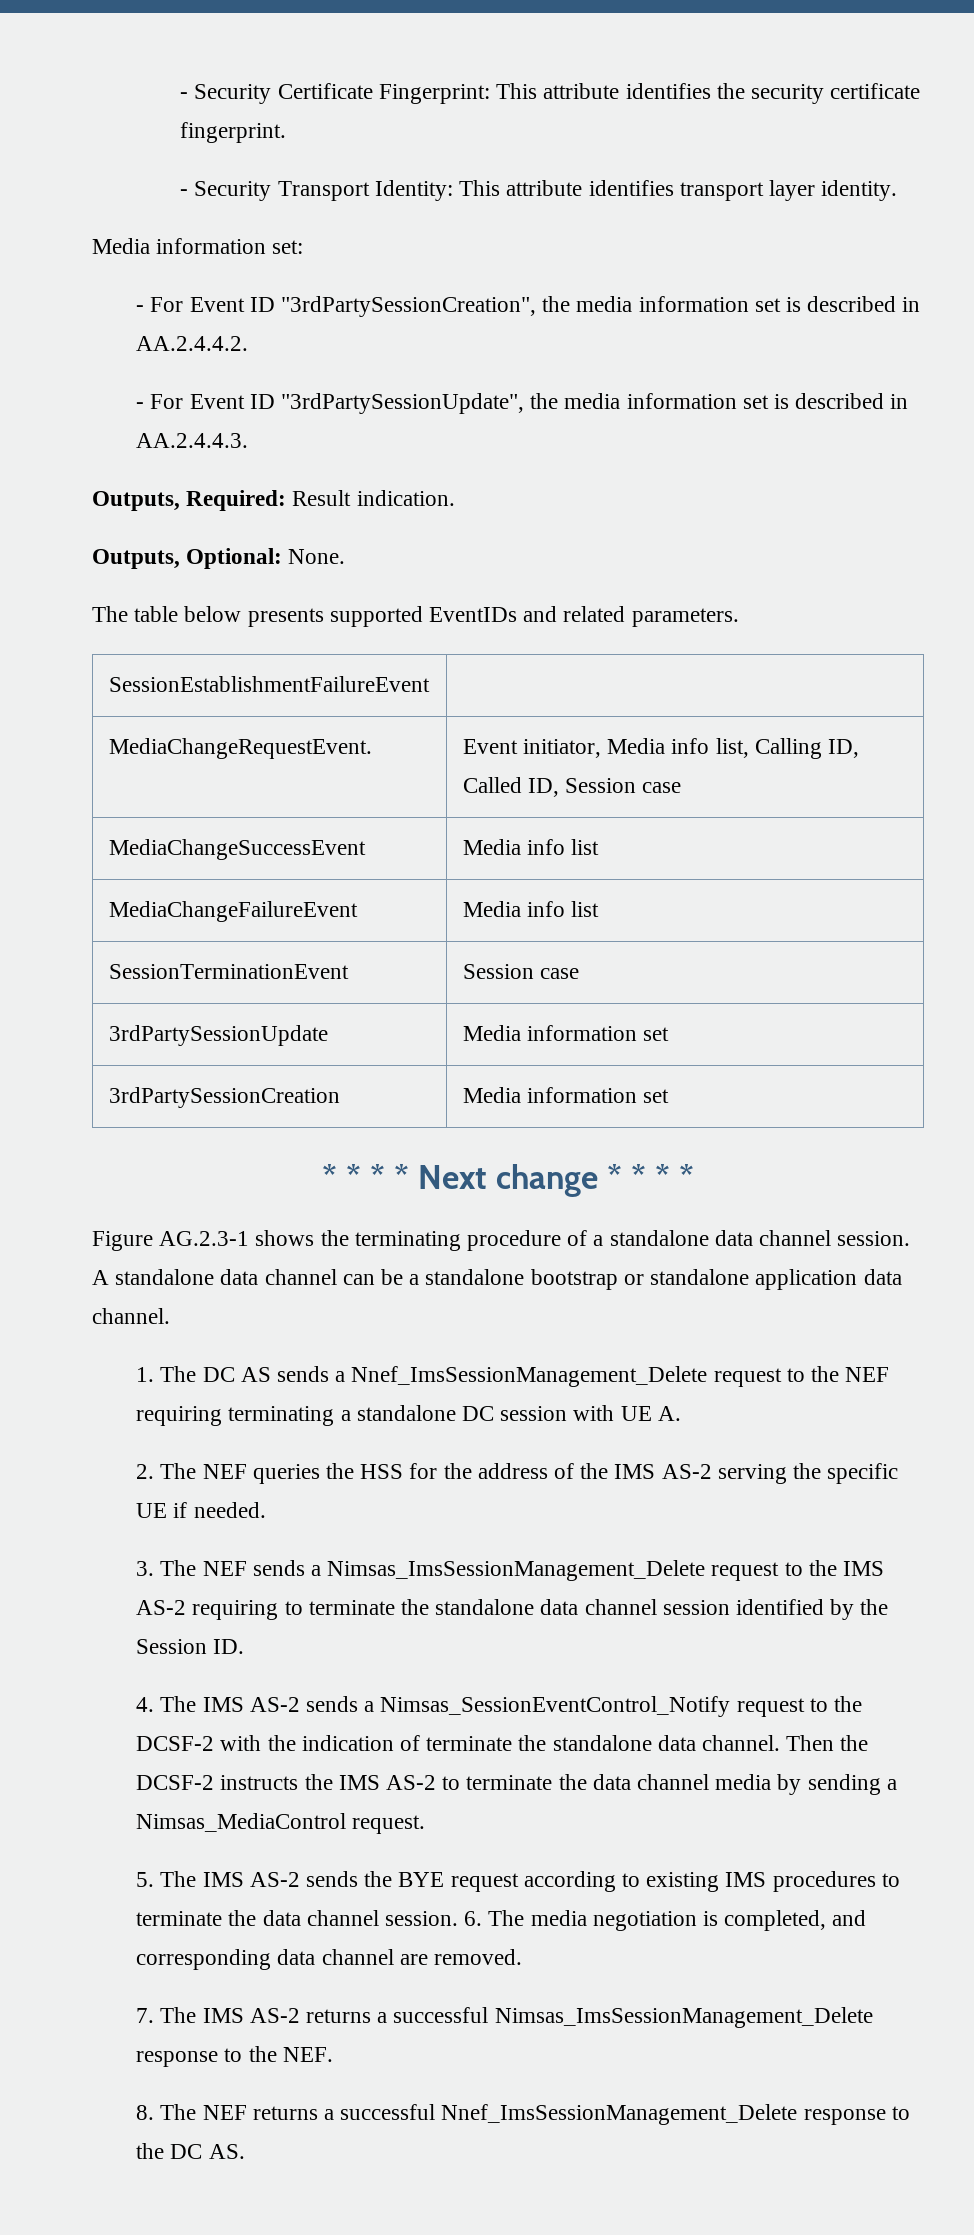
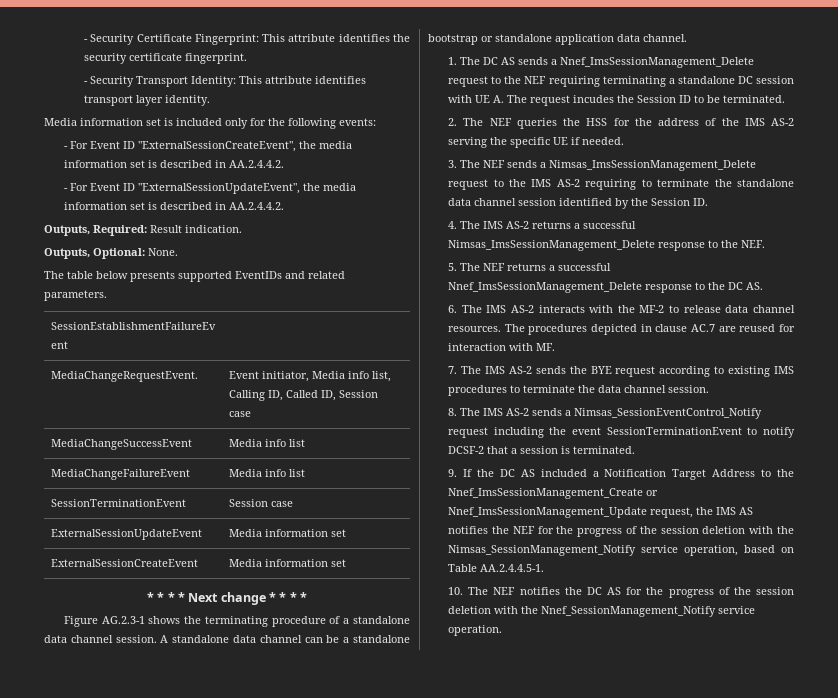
- Media information set:
- - For Event ID "3rdPartySessionCreation", the media information set is described in AA.2.4.4.2.
+ Media information set is included only for the following events:
+ - For Event ID "ExternalSessionCreateEvent", the media information set is described in AA.2.4.4.2.
- - For Event ID "3rdPartySessionUpdate", the media information set is described in AA.2.4.4.3.
+ - For Event ID "ExternalSessionUpdateEvent", the media information set is described in AA.2.4.4.2.
- 3rdPartySessionUpdate | Media information set
- 3rdPartySessionCreation | Media information set
+ ExternalSessionUpdateEvent | Media information set
+ ExternalSessionCreateEvent | Media information set
- 1. The DC AS sends a Nnef_ImsSessionManagement_Delete request to the NEF requiring terminating a standalone DC session with UE A.
+ 1. The DC AS sends a Nnef_ImsSessionManagement_Delete request to the NEF requiring terminating a standalone DC session with UE A. The request incudes the Session ID to be terminated.
- 4. The IMS AS-2 sends a Nimsas_SessionEventControl_Notify request to the DCSF-2 with the indication of terminate the standalone data channel. Then the DCSF-2 instructs the IMS AS-2 to terminate the data channel media by sending a Nimsas_MediaControl request.
- 5. The IMS AS-2 sends the BYE request according to existing IMS procedures to terminate the data channel session. 6. The media negotiation is completed, and corresponding data channel are removed.
- 7. The IMS AS-2 returns a successful Nimsas_ImsSessionManagement_Delete response to the NEF.
- 8. The NEF returns a successful Nnef_ImsSessionManagement_Delete response to the DC AS.
+ 4. The IMS AS-2 returns a successful Nimsas_ImsSessionManagement_Delete response to the NEF.
+ 5. The NEF returns a successful Nnef_ImsSessionManagement_Delete response to the DC AS.
+ 6. The IMS AS-2 interacts with the MF-2 to release data channel resources. The procedures depicted in clause AC.7 are reused for interaction with MF.
+ 7. The IMS AS-2 sends the BYE request according to existing IMS procedures to terminate the data channel session.
+ 8. The IMS AS-2 sends a Nimsas_SessionEventControl_Notify request including the event SessionTerminationEvent to notify DCSF-2 that a session is terminated.
+ 9. If the DC AS included a Notification Target Address to the Nnef_ImsSessionManagement_Create or Nnef_ImsSessionManagement_Update request, the IMS AS notifies the NEF for the progress of the session deletion with the Nimsas_SessionManagement_Notify service operation, based on Table AA.2.4.4.5-1.
+ 10. The NEF notifies the DC AS for the progress of the session deletion with the Nnef_SessionManagement_Notify service operation.

